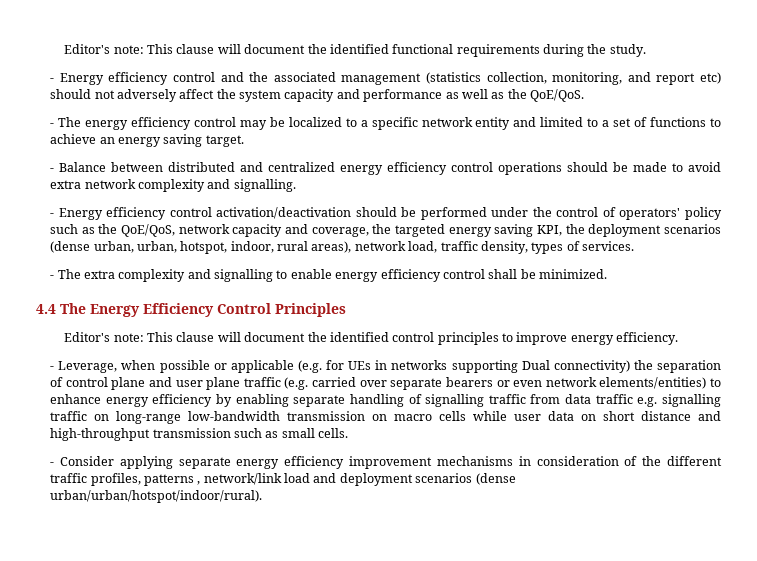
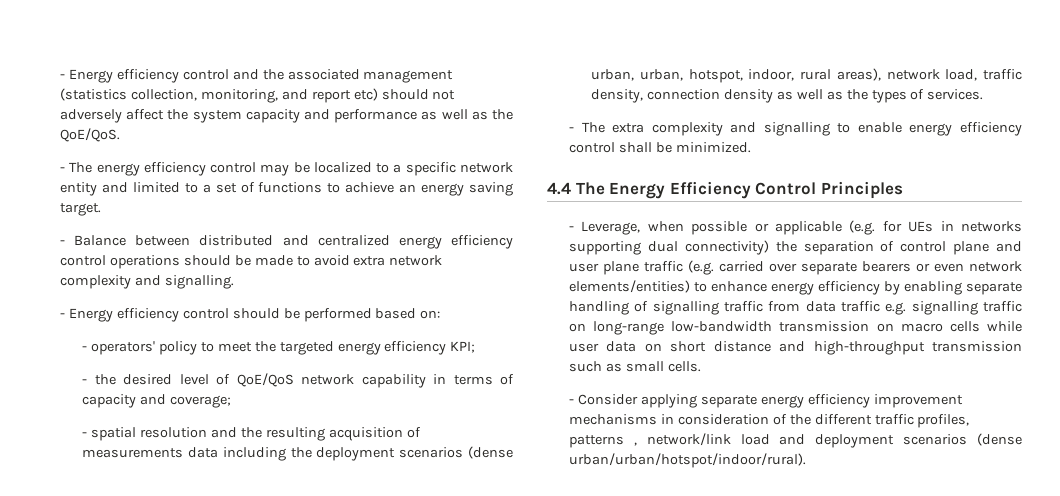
- Editor's note: This clause will document the identified functional requirements during the study.
- - Energy efficiency control activation/deactivation should be performed under the control of operators' policy such as the QoE/QoS, network capacity and coverage, the targeted energy saving KPI, the deployment scenarios (dense urban, urban, hotspot, indoor, rural areas), network load, traffic density, types of services.
+ - Energy efficiency control should be performed based on:
+ - operators' policy to meet the targeted energy efficiency KPI;
+ - the desired level of QoE/QoS network capability in terms of capacity and coverage;
+ - spatial resolution and the resulting acquisition of measurements data including the deployment scenarios (dense urban, urban, hotspot, indoor, rural areas), network load, traffic density, connection density as well as the types of services.
- Editor's note: This clause will document the identified control principles to improve energy efficiency.
- - Leverage, when possible or applicable (e.g. for UEs in networks supporting Dual connectivity) the separation of control plane and user plane traffic (e.g. carried over separate bearers or even network elements/entities) to enhance energy efficiency by enabling separate handling of signalling traffic from data traffic e.g. signalling traffic on long-range low-bandwidth transmission on macro cells while user data on short distance and high-throughput transmission such as small cells.
+ - Leverage, when possible or applicable (e.g. for UEs in networks supporting dual connectivity) the separation of control plane and user plane traffic (e.g. carried over separate bearers or even network elements/entities) to enhance energy efficiency by enabling separate handling of signalling traffic from data traffic e.g. signalling traffic on long-range low-bandwidth transmission on macro cells while user data on short distance and high-throughput transmission such as small cells.

